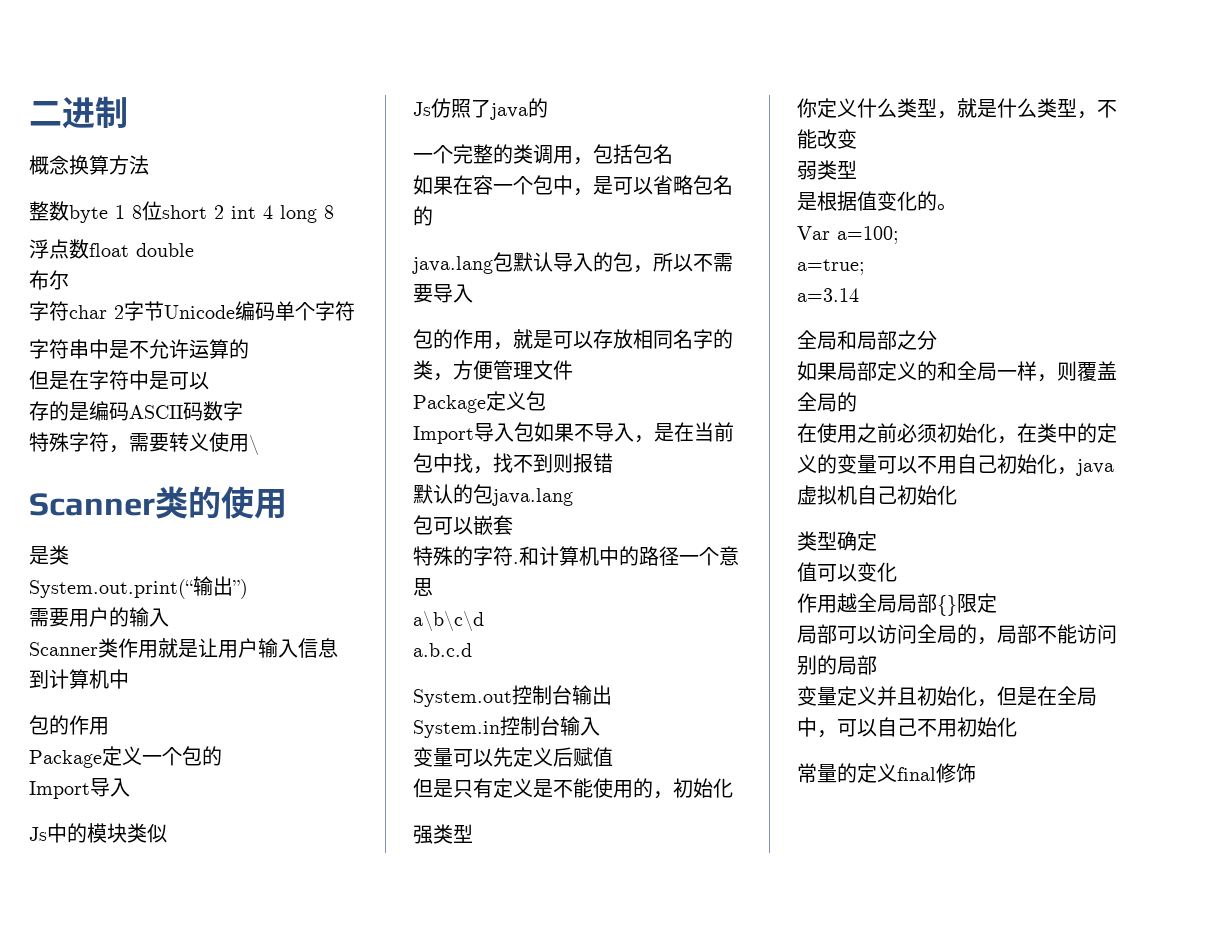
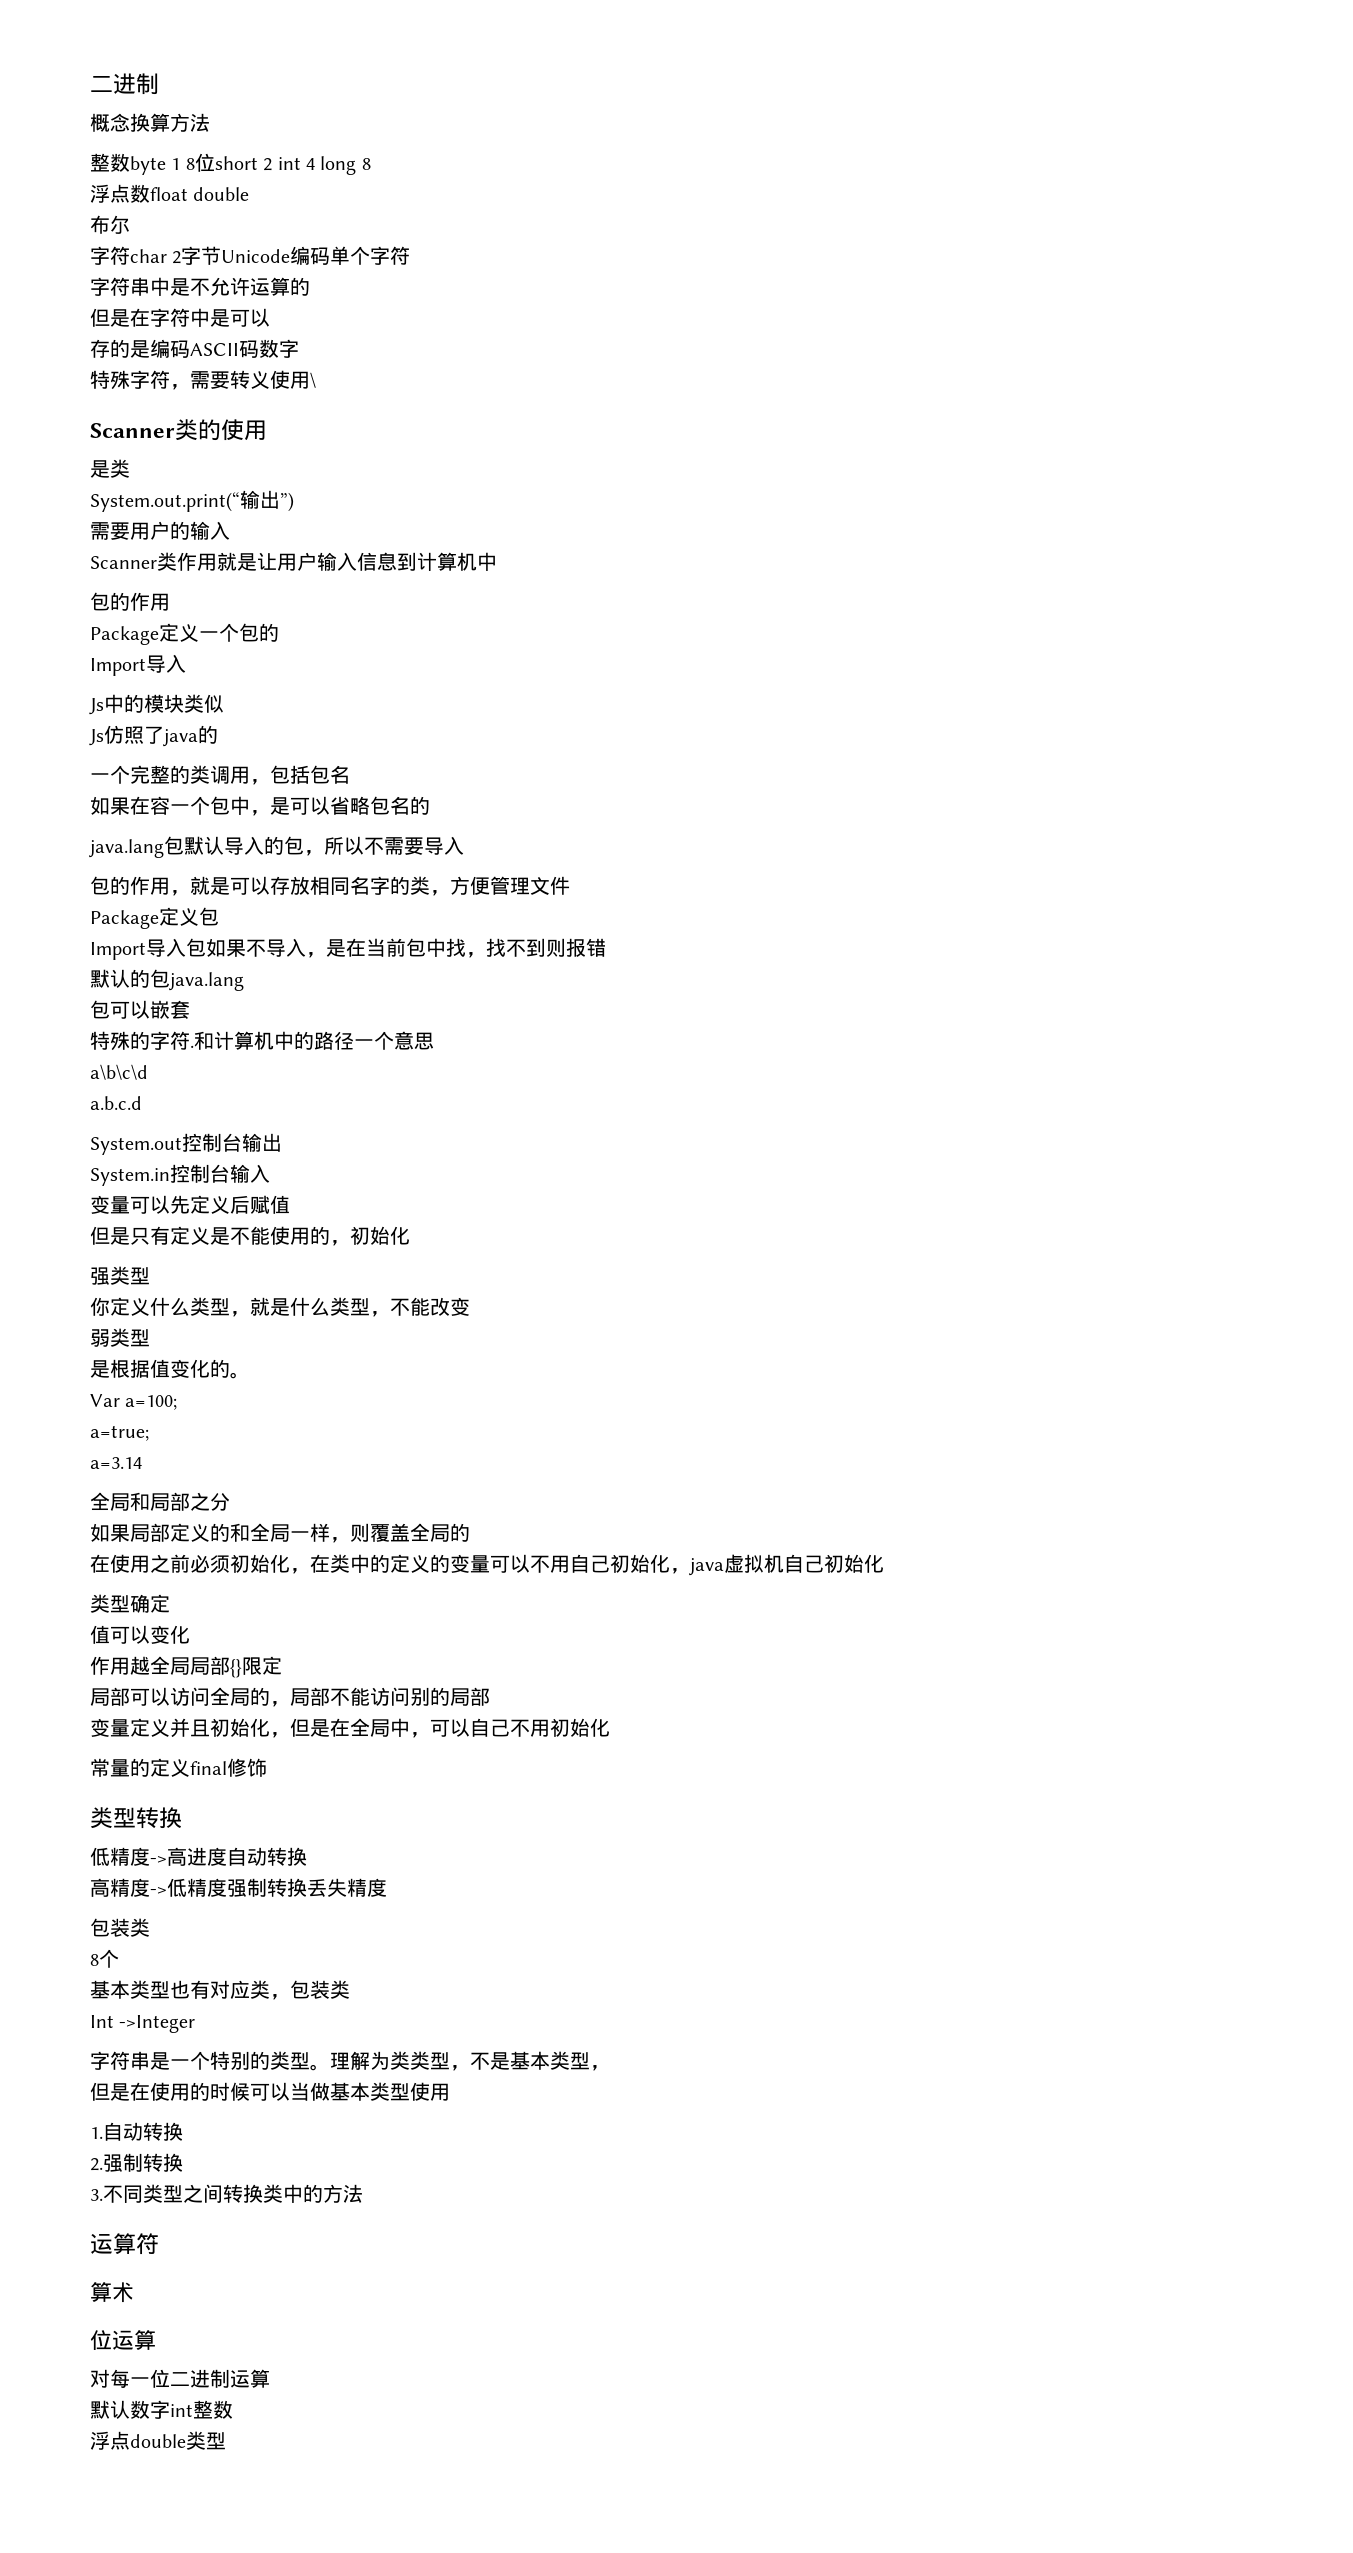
+ 类型转换
+ 低精度->高进度自动转换
+ 高精度->低精度强制转换丢失精度
+ 包装类
+ 8个
+ 基本类型也有对应类，包装类
+ Int ->Integer
+ 字符串是一个特别的类型。理解为类类型，不是基本类型，
+ 但是在使用的时候可以当做基本类型使用
+ 1.自动转换
+ 2.强制转换
+ 3.不同类型之间转换类中的方法
+ 运算符
+ 算术
+ 位运算
+ 对每一位二进制运算
+ 默认数字int整数
+ 浮点double类型

